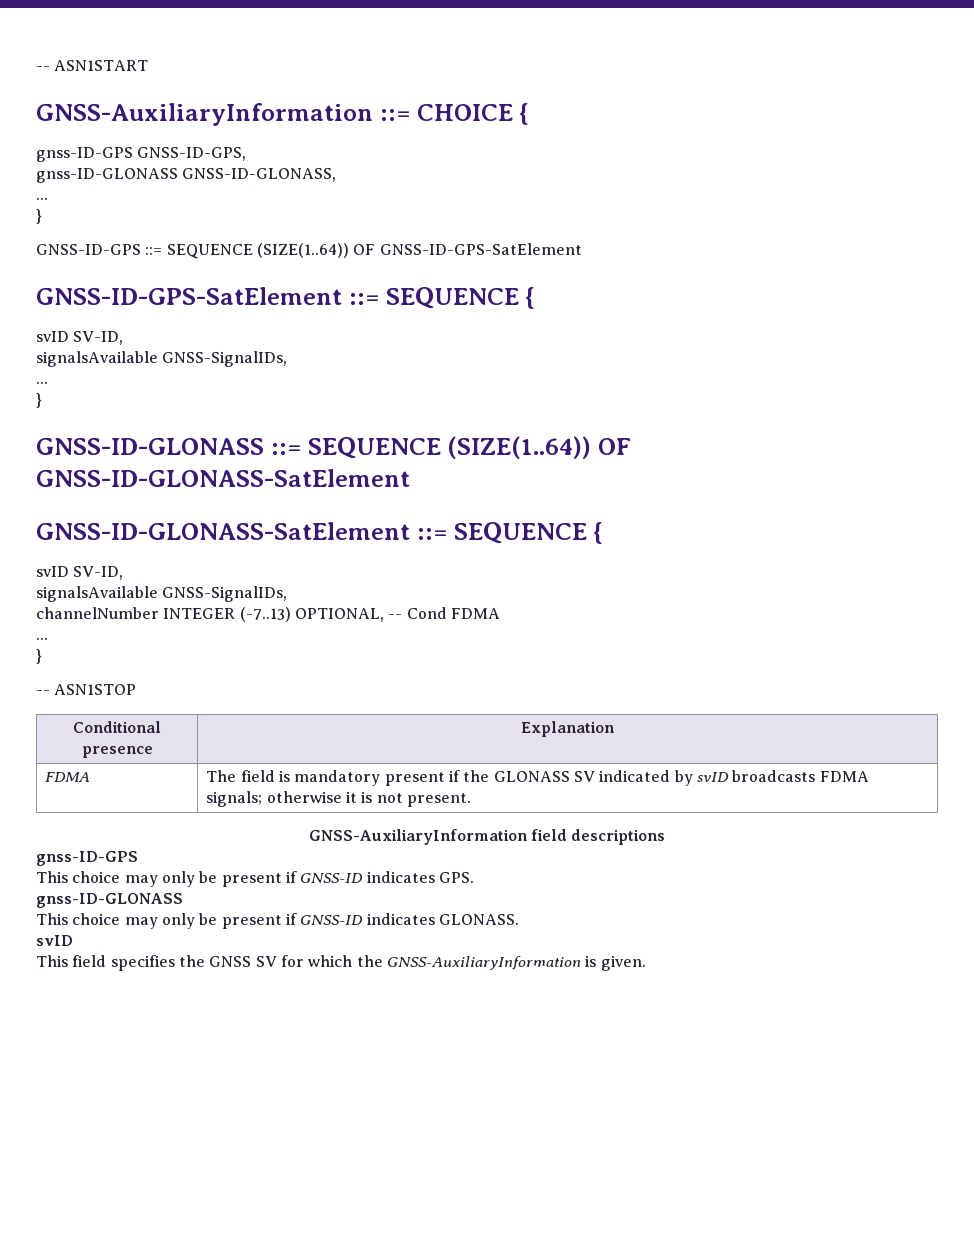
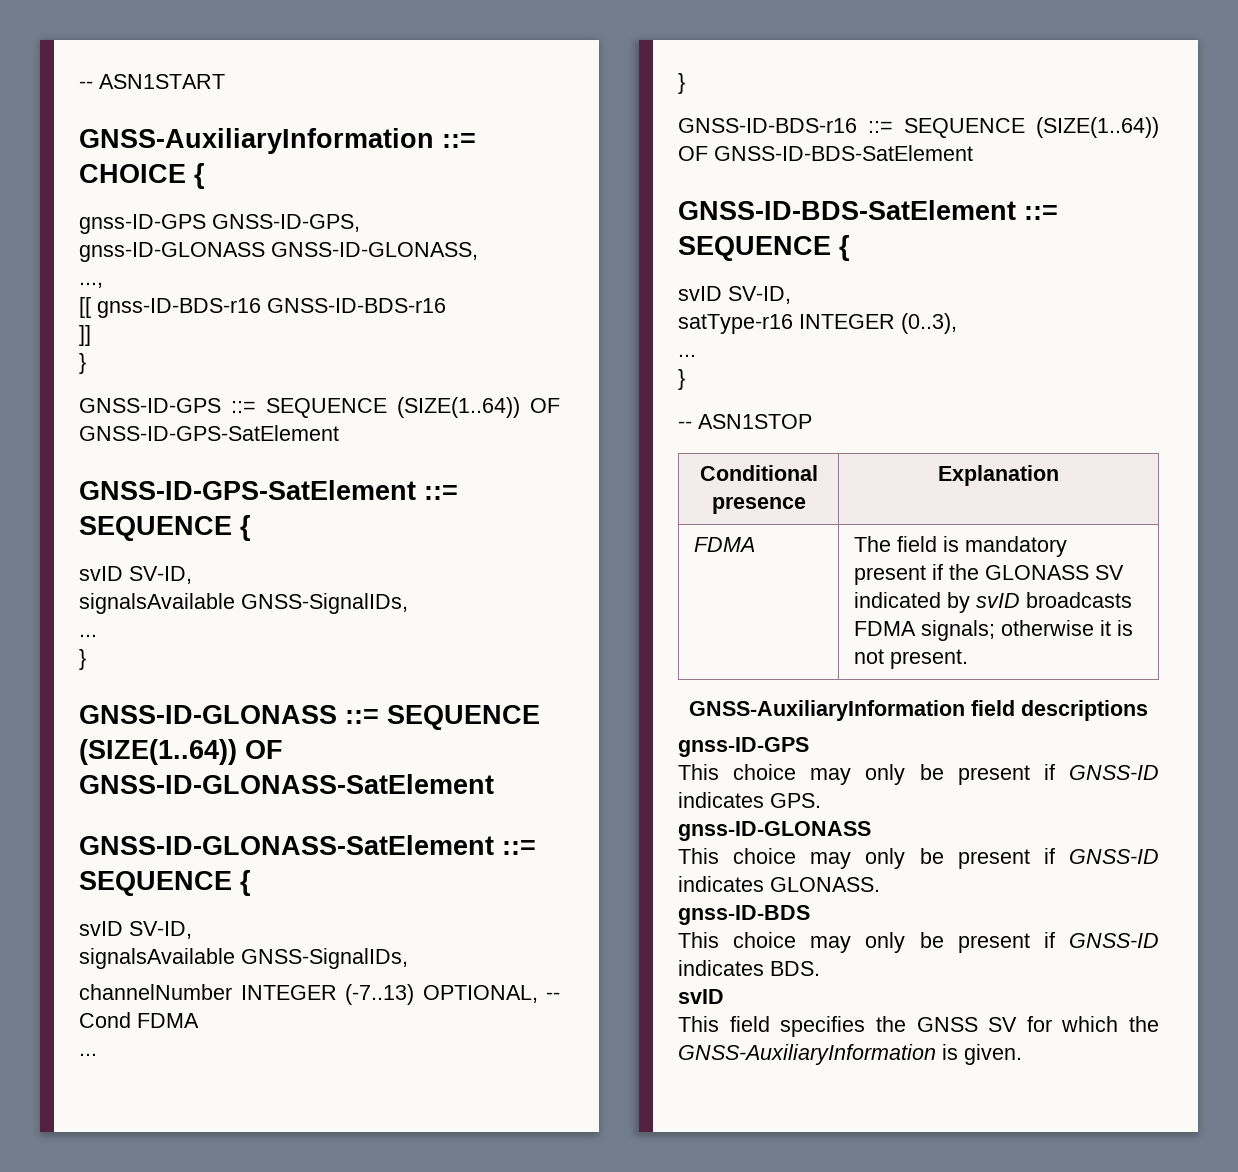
  gnss-ID-GLONASS GNSS-ID-GLONASS,
- ...
+ ...,
+ [[ gnss-ID-BDS-r16 GNSS-ID-BDS-r16
+ ]]
+ GNSS-ID-BDS-r16 ::= SEQUENCE (SIZE(1..64)) OF GNSS-ID-BDS-SatElement
+ GNSS-ID-BDS-SatElement ::= SEQUENCE {
+ svID SV-ID,
+ satType-r16 INTEGER (0..3),
+ ...
+ }
+ gnss-ID-BDS
+ This choice may only be present if GNSS-ID indicates BDS.

